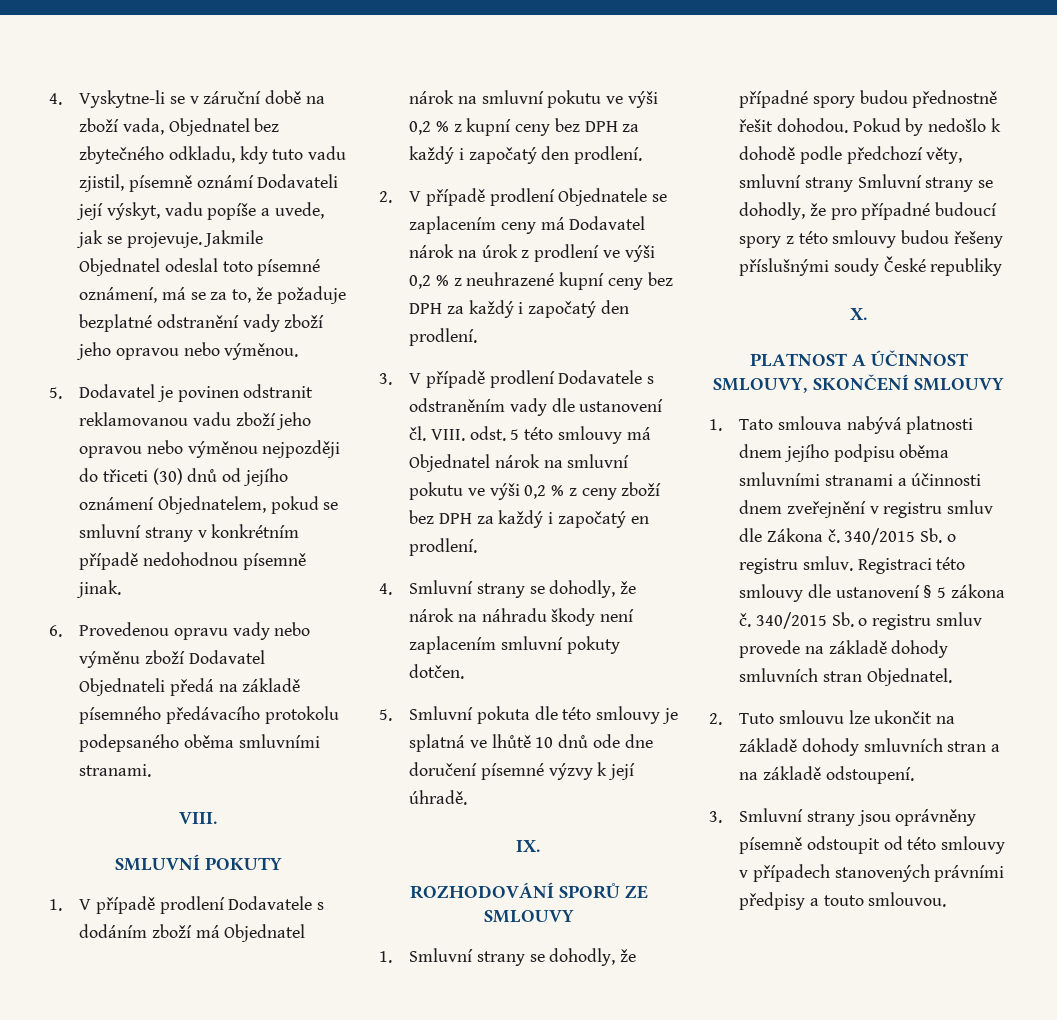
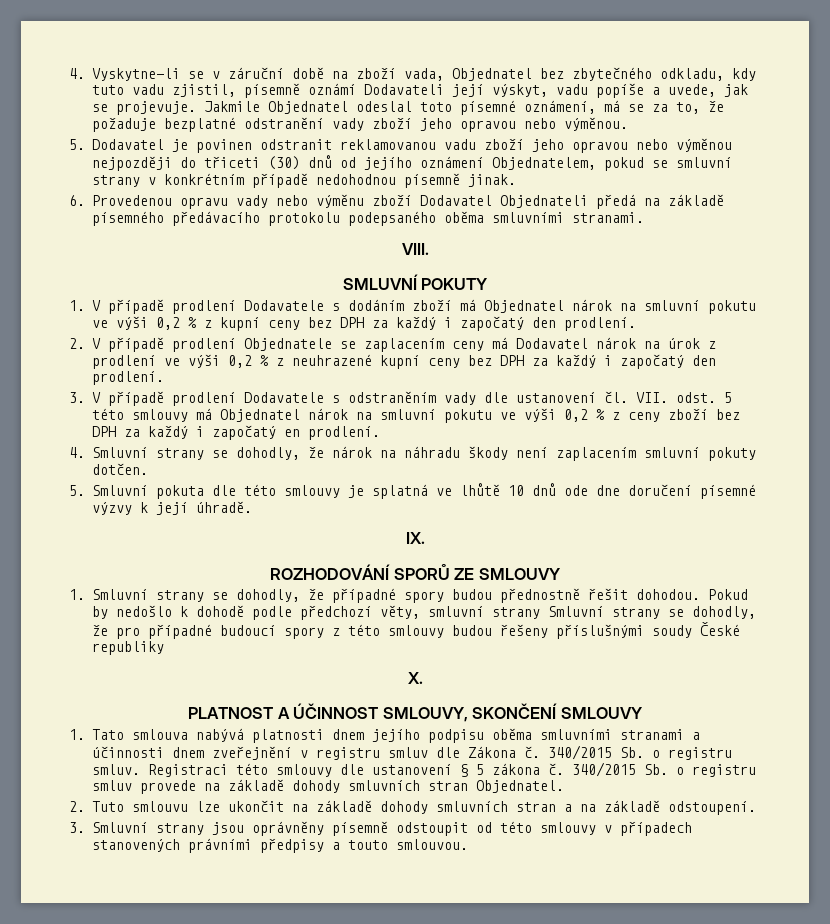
- 3. V případě prodlení Dodavatele s odstraněním vady dle ustanovení čl. VIII. odst. 5 této smlouvy má Objednatel nárok na smluvní pokutu ve výši 0,2 % z ceny zboží bez DPH za každý i započatý en prodlení.
+ 3. V případě prodlení Dodavatele s odstraněním vady dle ustanovení čl. VII. odst. 5 této smlouvy má Objednatel nárok na smluvní pokutu ve výši 0,2 % z ceny zboží bez DPH za každý i započatý en prodlení.

